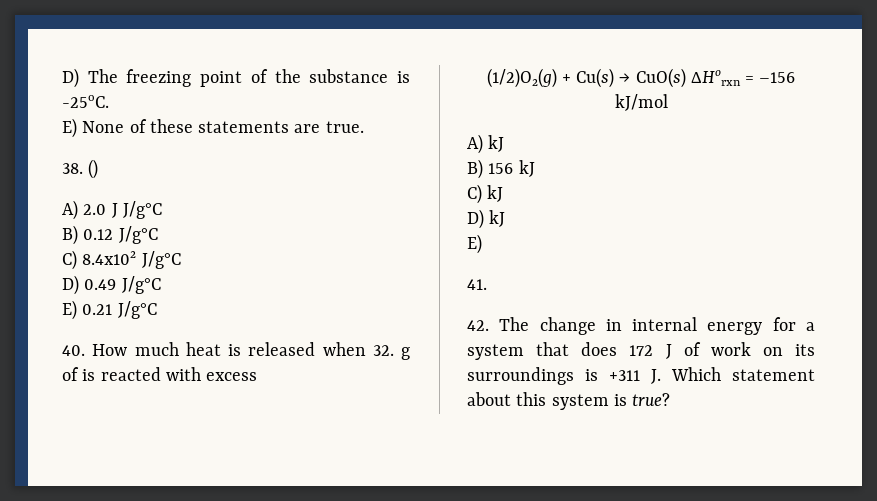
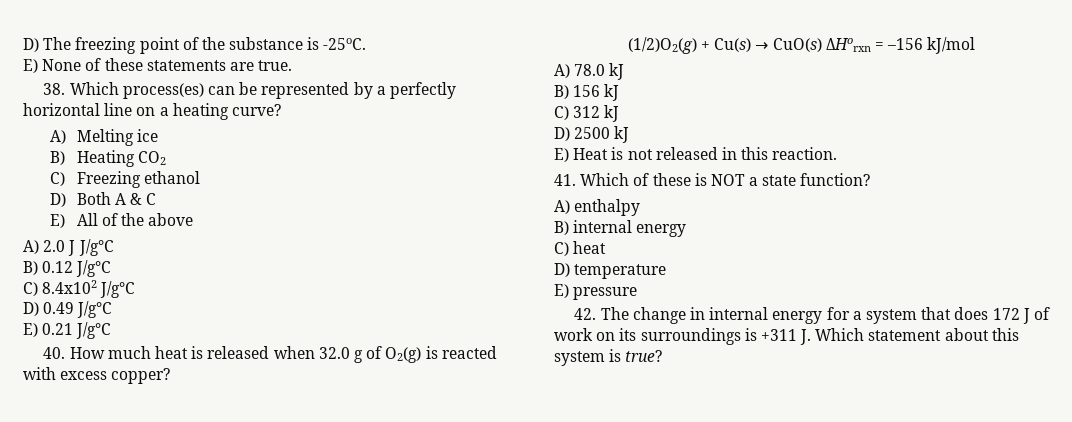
- 38. ()
+ 38. Which process(es) can be represented by a perfectly horizontal line on a heating curve?
+ A) Melting ice
+ B) Heating CO2
+ C) Freezing ethanol
+ D) Both A & C
+ E) All of the above
- 40. How much heat is released when 32. g of is reacted with excess
+ 40. How much heat is released when 32.0 g of O2(g) is reacted with excess copper?
- A) kJ
+ A) 78.0 kJ
- C) kJ
+ C) 312 kJ
- D) kJ
- E)
- 41.
+ D) 2500 kJ
+ E) Heat is not released in this reaction.
+ 41. Which of these is NOT a state function?
+ A) enthalpy
+ B) internal energy
+ C) heat
+ D) temperature
+ E) pressure

